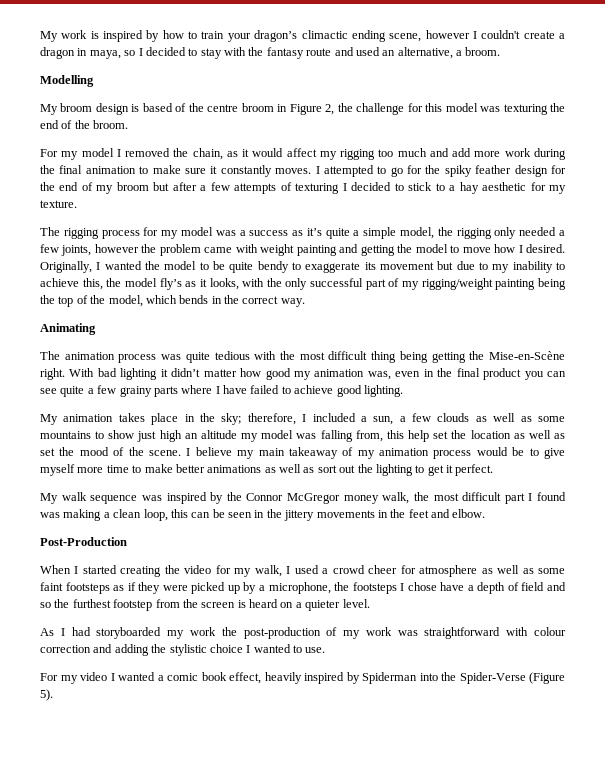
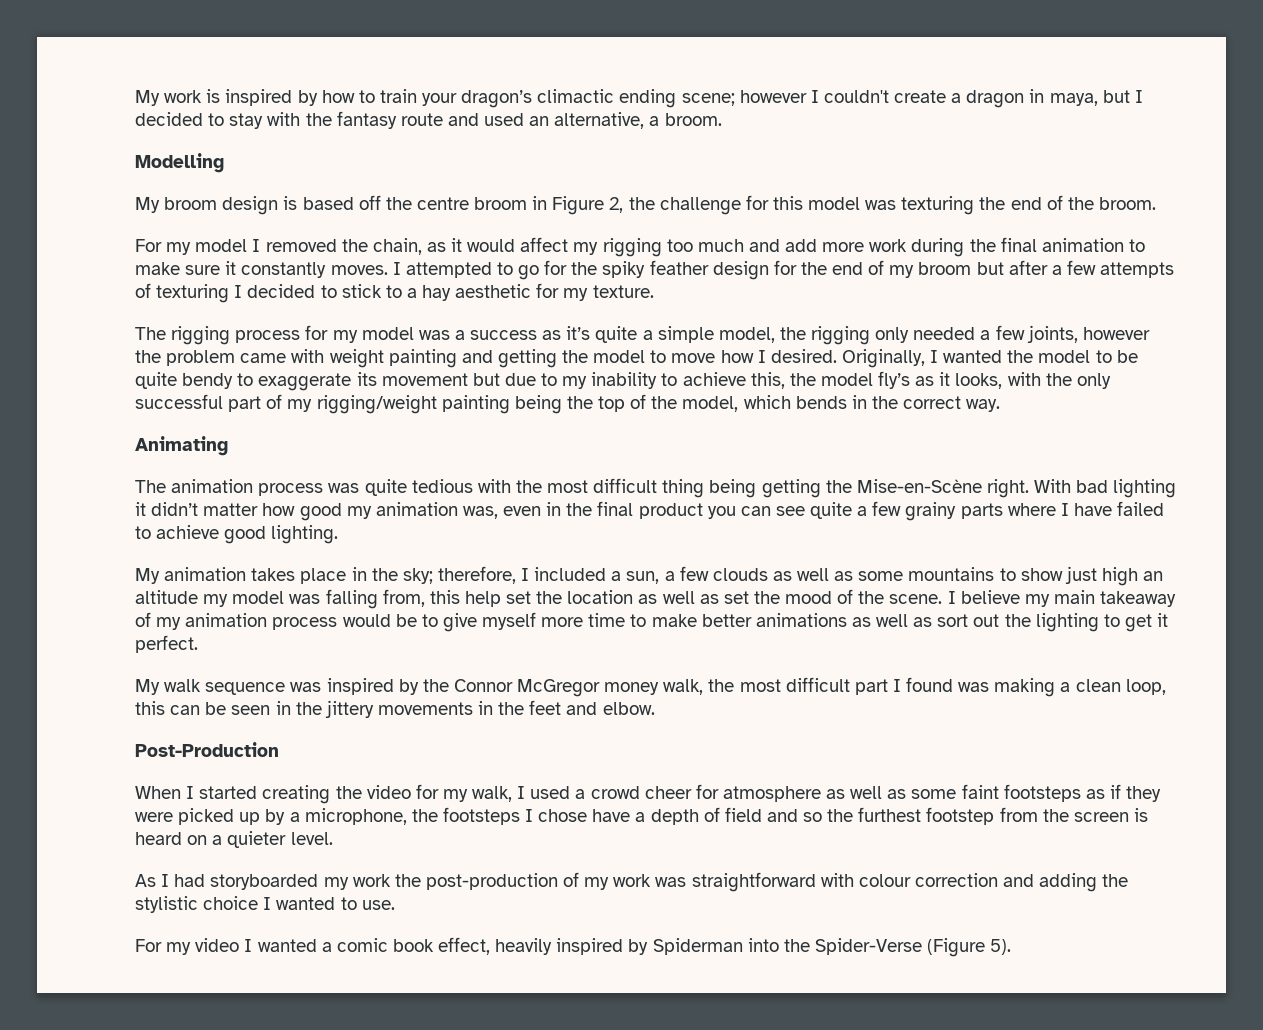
- My work is inspired by how to train your dragon’s climactic ending scene, however I couldn't create a dragon in maya, so I decided to stay with the fantasy route and used an alternative, a broom.
+ My work is inspired by how to train your dragon’s climactic ending scene; however I couldn't create a dragon in maya, but I decided to stay with the fantasy route and used an alternative, a broom.
- My broom design is based of the centre broom in Figure 2, the challenge for this model was texturing the end of the broom.
+ My broom design is based off the centre broom in Figure 2, the challenge for this model was texturing the end of the broom.

